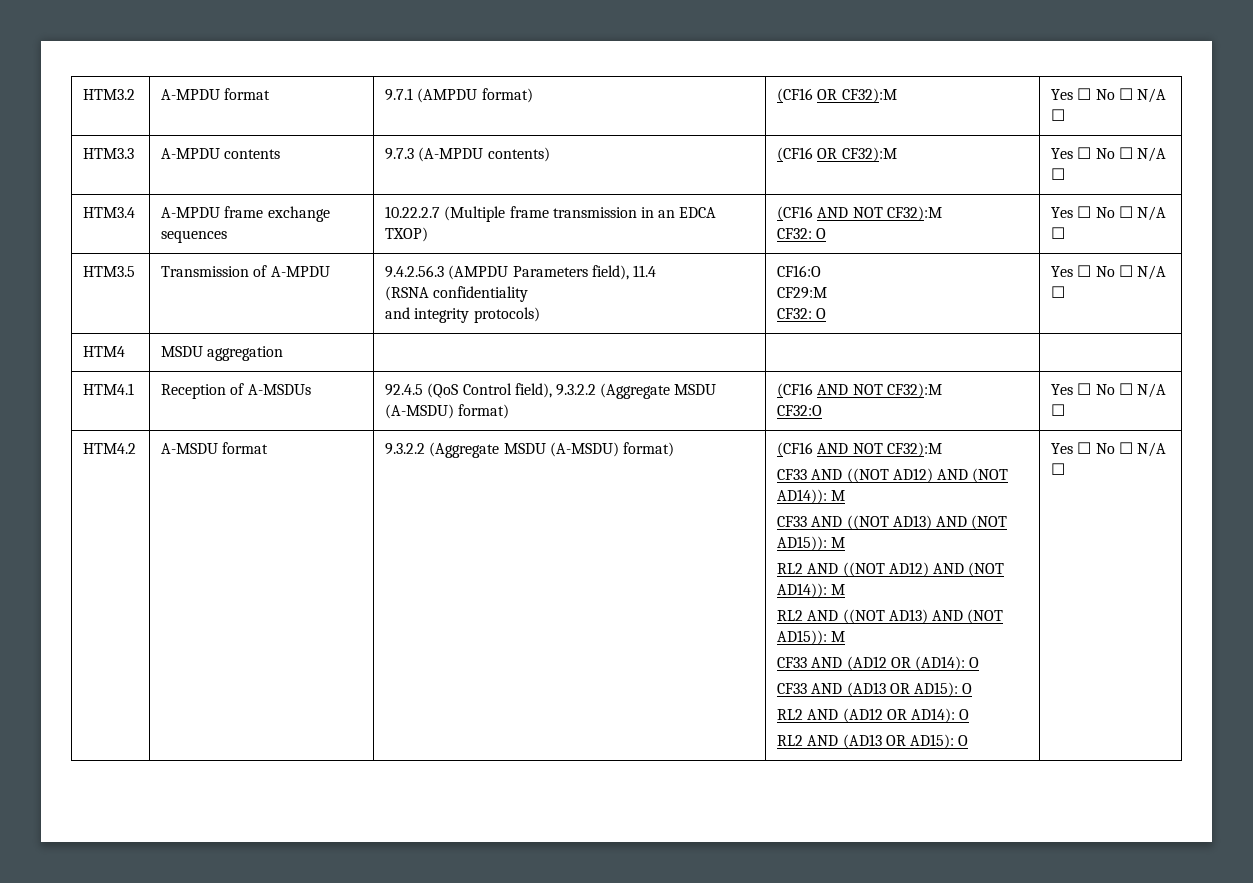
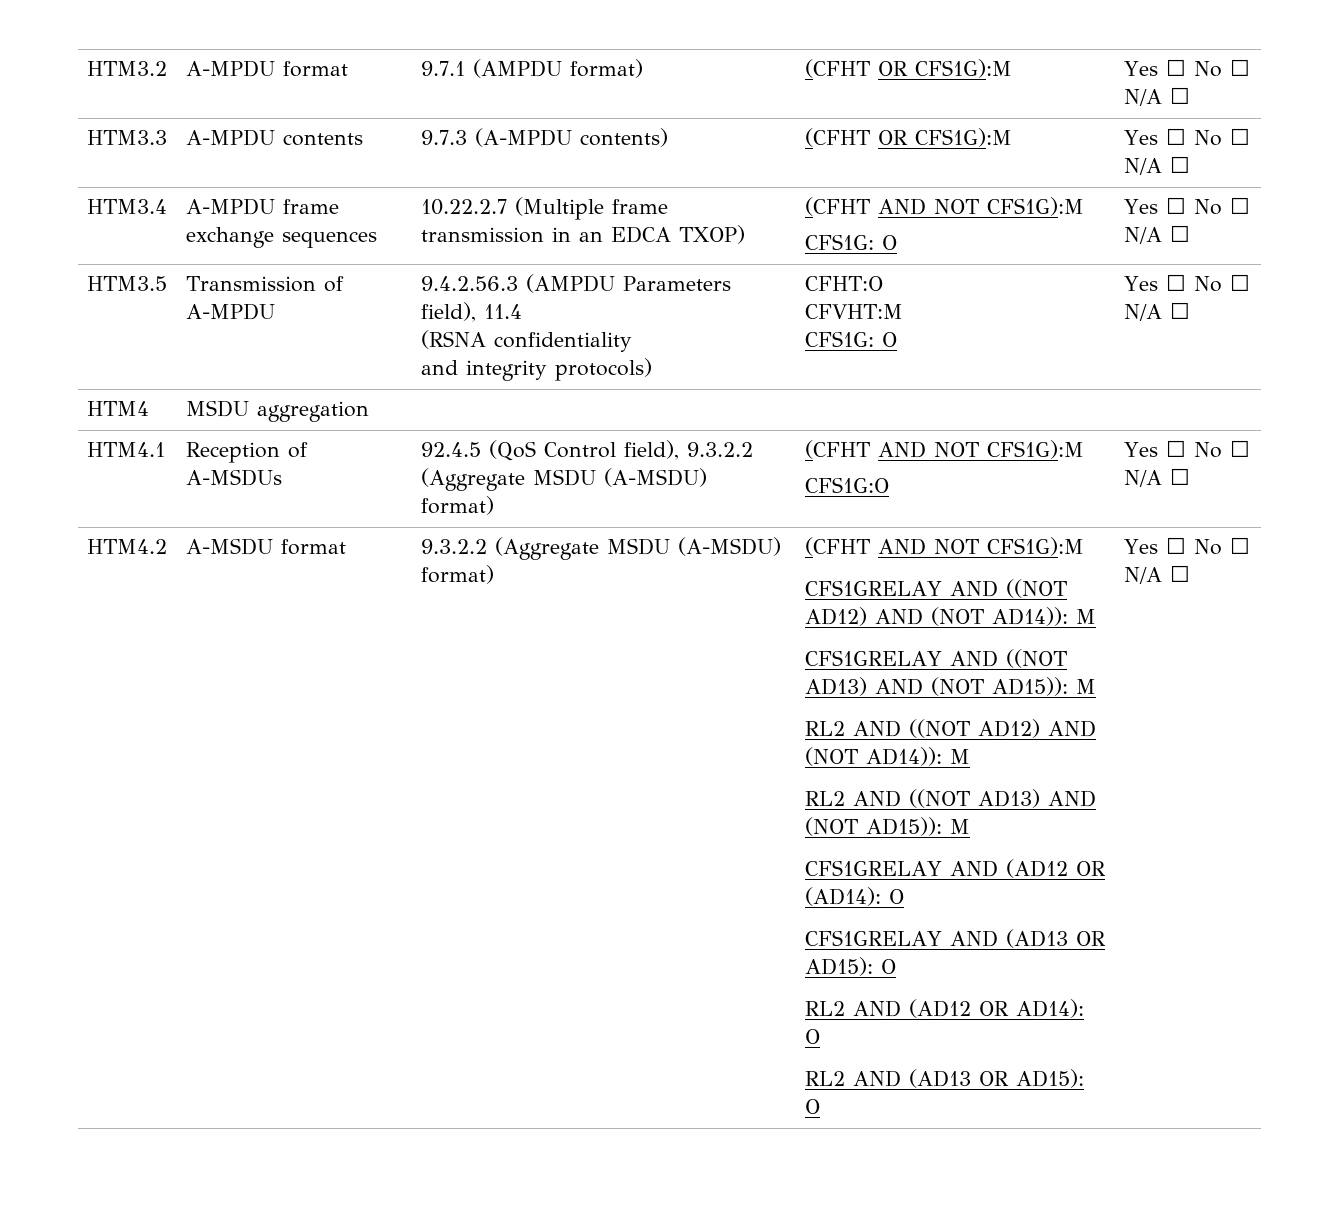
- HTM3.2 | A-MPDU format | 9.7.1 (AMPDU format) | (CF16 OR CF32):M | Yes ☐ No ☐ N/A ☐
+ HTM3.2 | A-MPDU format | 9.7.1 (AMPDU format) | (CFHT OR CFS1G):M | Yes ☐ No ☐ N/A ☐
- HTM3.3 | A-MPDU contents | 9.7.3 (A-MPDU contents) | (CF16 OR CF32):M | Yes ☐ No ☐ N/A ☐
+ HTM3.3 | A-MPDU contents | 9.7.3 (A-MPDU contents) | (CFHT OR CFS1G):M | Yes ☐ No ☐ N/A ☐
- HTM3.4 | A-MPDU frame exchange sequences | 10.22.2.7 (Multiple frame transmission in an EDCA TXOP) | (CF16 AND NOT CF32):M
- CF32: O | Yes ☐ No ☐ N/A ☐
+ HTM3.4 | A-MPDU frame exchange sequences | 10.22.2.7 (Multiple frame transmission in an EDCA TXOP) | (CFHT AND NOT CFS1G):M
+ CFS1G: O | Yes ☐ No ☐ N/A ☐
  HTM3.5 | Transmission of A-MPDU | 9.4.2.56.3 (AMPDU Parameters field), 11.4
  (RSNA confidentiality
- and integrity protocols) | CF16:O
- CF29:M
- CF32: O | Yes ☐ No ☐ N/A ☐
+ and integrity protocols) | CFHT:O
+ CFVHT:M
+ CFS1G: O | Yes ☐ No ☐ N/A ☐
- HTM4.1 | Reception of A-MSDUs | 92.4.5 (QoS Control field), 9.3.2.2 (Aggregate MSDU (A-MSDU) format) | (CF16 AND NOT CF32):M
- CF32:O | Yes ☐ No ☐ N/A ☐
+ HTM4.1 | Reception of A-MSDUs | 92.4.5 (QoS Control field), 9.3.2.2 (Aggregate MSDU (A-MSDU) format) | (CFHT AND NOT CFS1G):M
+ CFS1G:O | Yes ☐ No ☐ N/A ☐
- A-MSDU format | 9.3.2.2 (Aggregate MSDU (A-MSDU) format) | (CF16 AND NOT CF32):M
- CF33 AND ((NOT AD12) AND (NOT AD14)): M
- CF33 AND ((NOT AD13) AND (NOT AD15)): M
+ A-MSDU format | 9.3.2.2 (Aggregate MSDU (A-MSDU) format) | (CFHT AND NOT CFS1G):M
+ CFS1GRELAY AND ((NOT AD12) AND (NOT AD14)): M
+ CFS1GRELAY AND ((NOT AD13) AND (NOT AD15)): M
- CF33 AND (AD12 OR (AD14): O
+ CFS1GRELAY AND (AD12 OR (AD14): O
- CF33 AND (AD13 OR AD15): O
+ CFS1GRELAY AND (AD13 OR AD15): O

